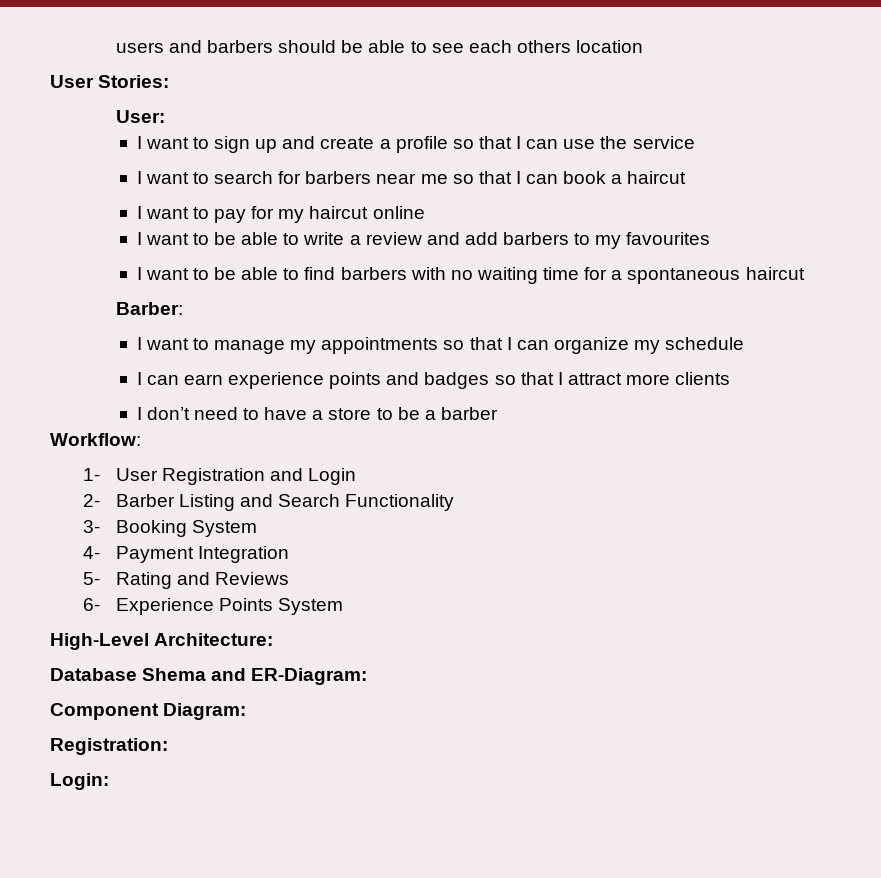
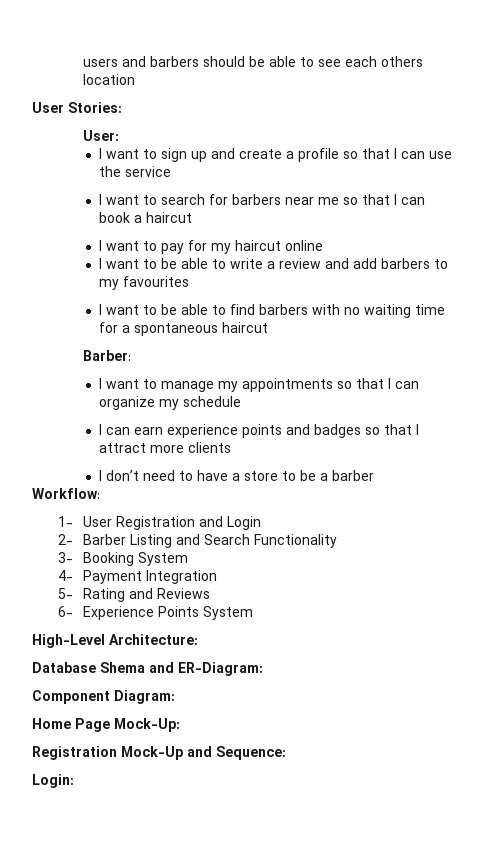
- Registration:
+ Home Page Mock-Up:
+ Registration Mock-Up and Sequence:

